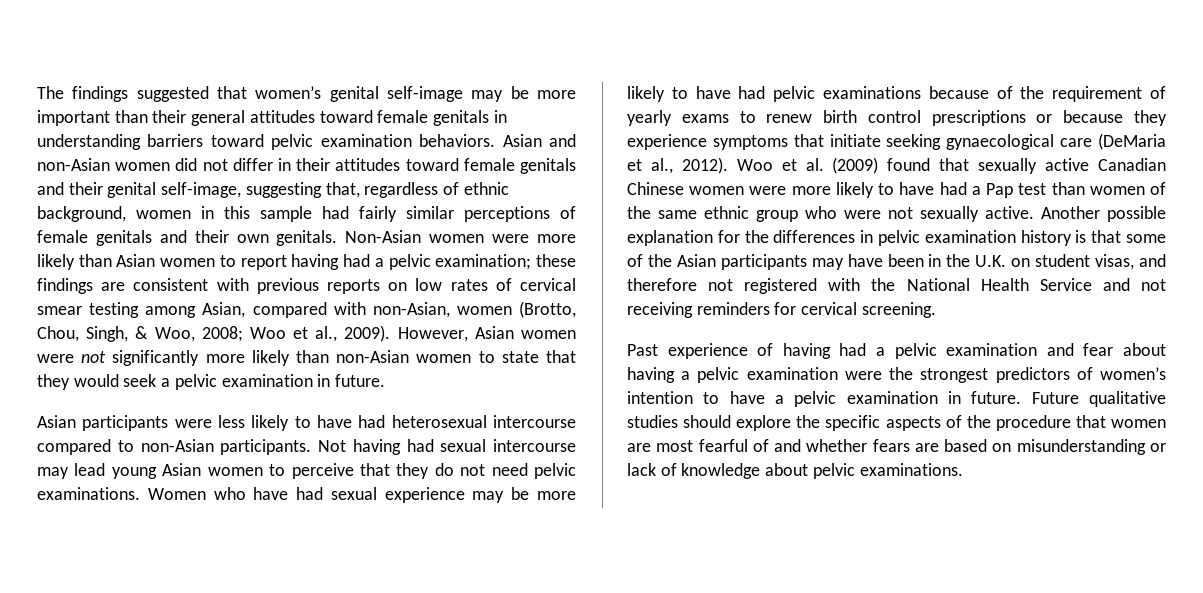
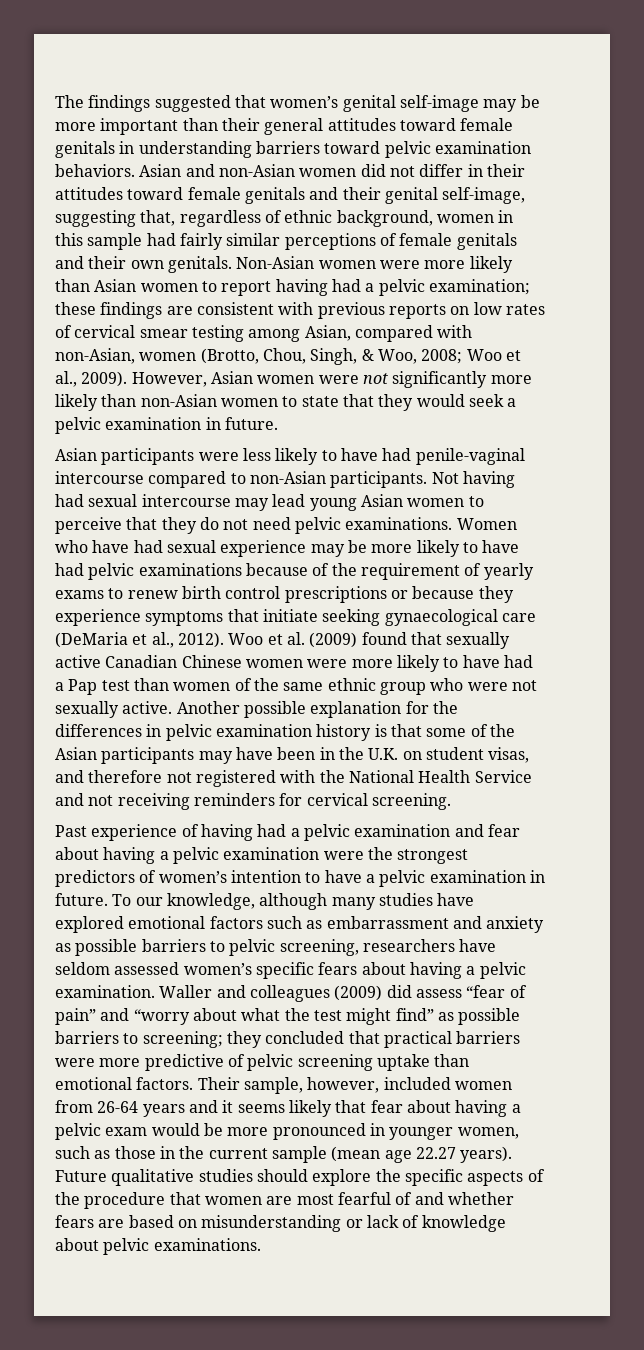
- Asian participants were less likely to have had heterosexual intercourse compared to non-Asian participants.
+ Asian participants were less likely to have had penile-vaginal intercourse compared to non-Asian participants.
+ To our knowledge, although many studies have explored emotional factors such as embarrassment and anxiety as possible barriers to pelvic screening, researchers have seldom assessed women’s specific fears about having a pelvic examination. Waller and colleagues (2009) did assess “fear of pain” and “worry about what the test might find” as possible barriers to screening; they concluded that practical barriers were more predictive of pelvic screening uptake than emotional factors. Their sample, however, included women from 26-64 years and it seems likely that fear about having a pelvic exam would be more pronounced in younger women, such as those in the current sample (mean age 22.27 years).

